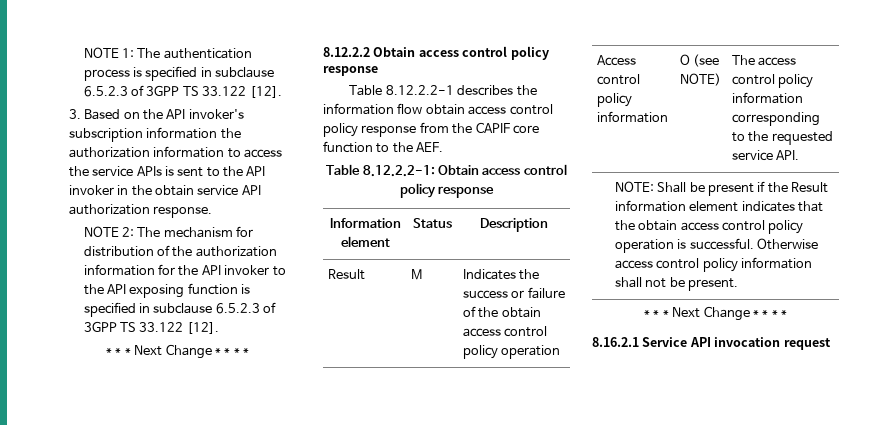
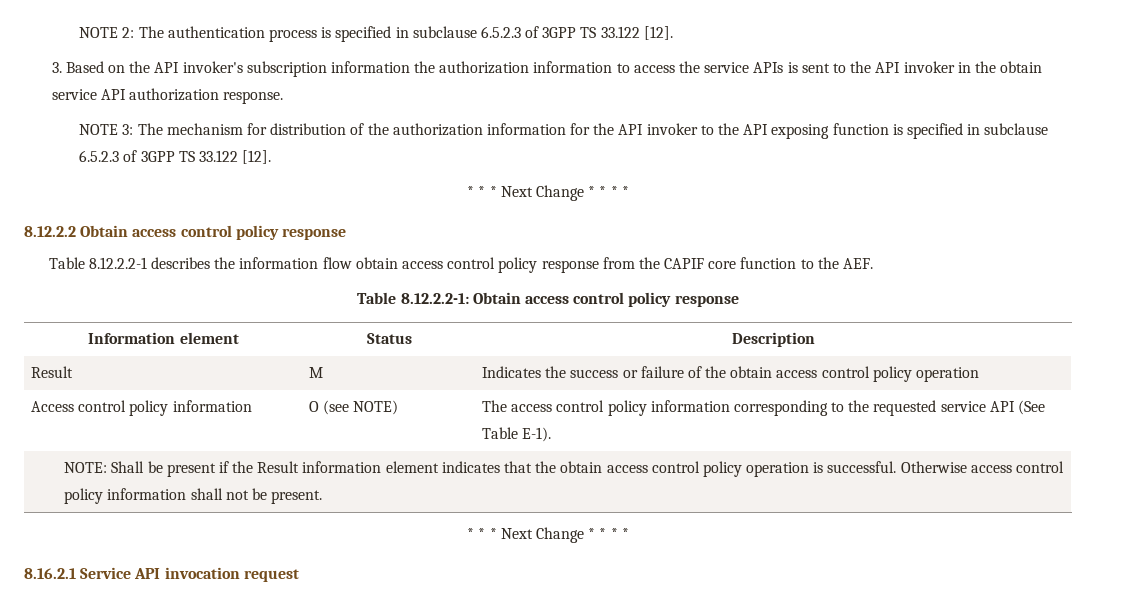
- NOTE 1: The authentication process is specified in subclause 6.5.2.3 of 3GPP TS 33.122 [12].
+ NOTE 2: The authentication process is specified in subclause 6.5.2.3 of 3GPP TS 33.122 [12].
- NOTE 2: The mechanism for distribution of the authorization information for the API invoker to the API exposing function is specified in subclause 6.5.2.3 of 3GPP TS 33.122 [12].
+ NOTE 3: The mechanism for distribution of the authorization information for the API invoker to the API exposing function is specified in subclause 6.5.2.3 of 3GPP TS 33.122 [12].
- Access control policy information | O (see NOTE) | The access control policy information corresponding to the requested service API.
+ Access control policy information | O (see NOTE) | The access control policy information corresponding to the requested service API (See Table E-1).

